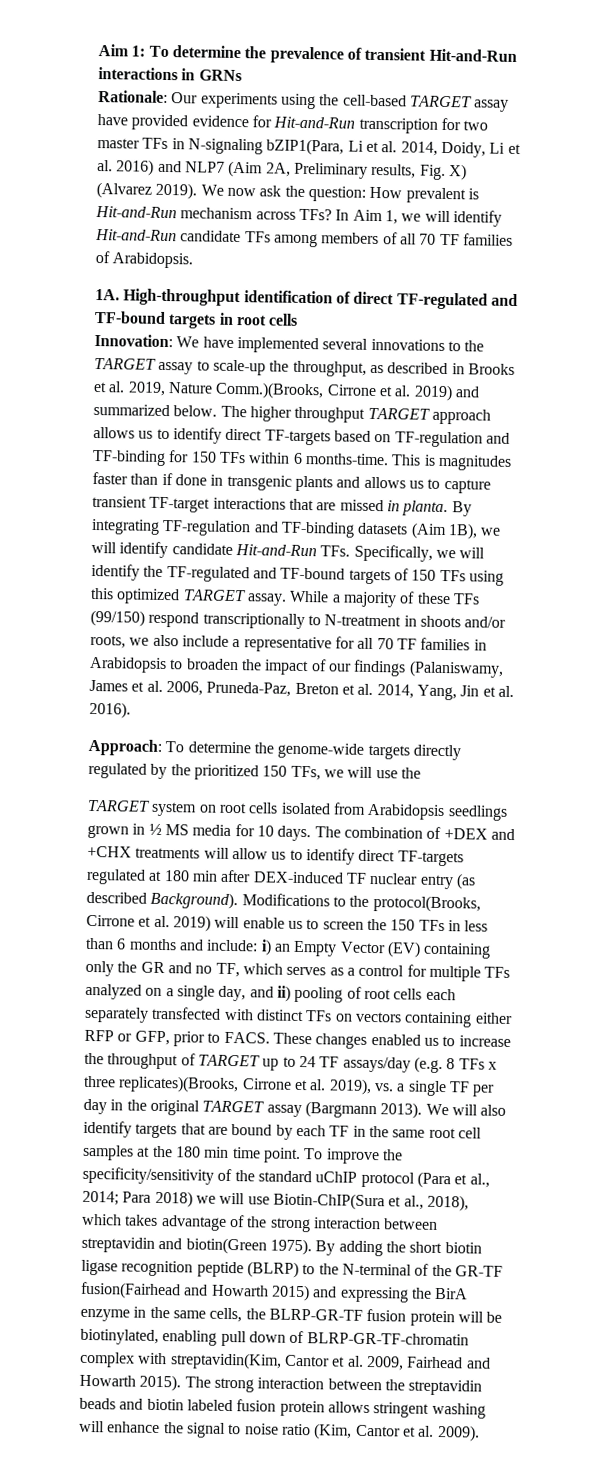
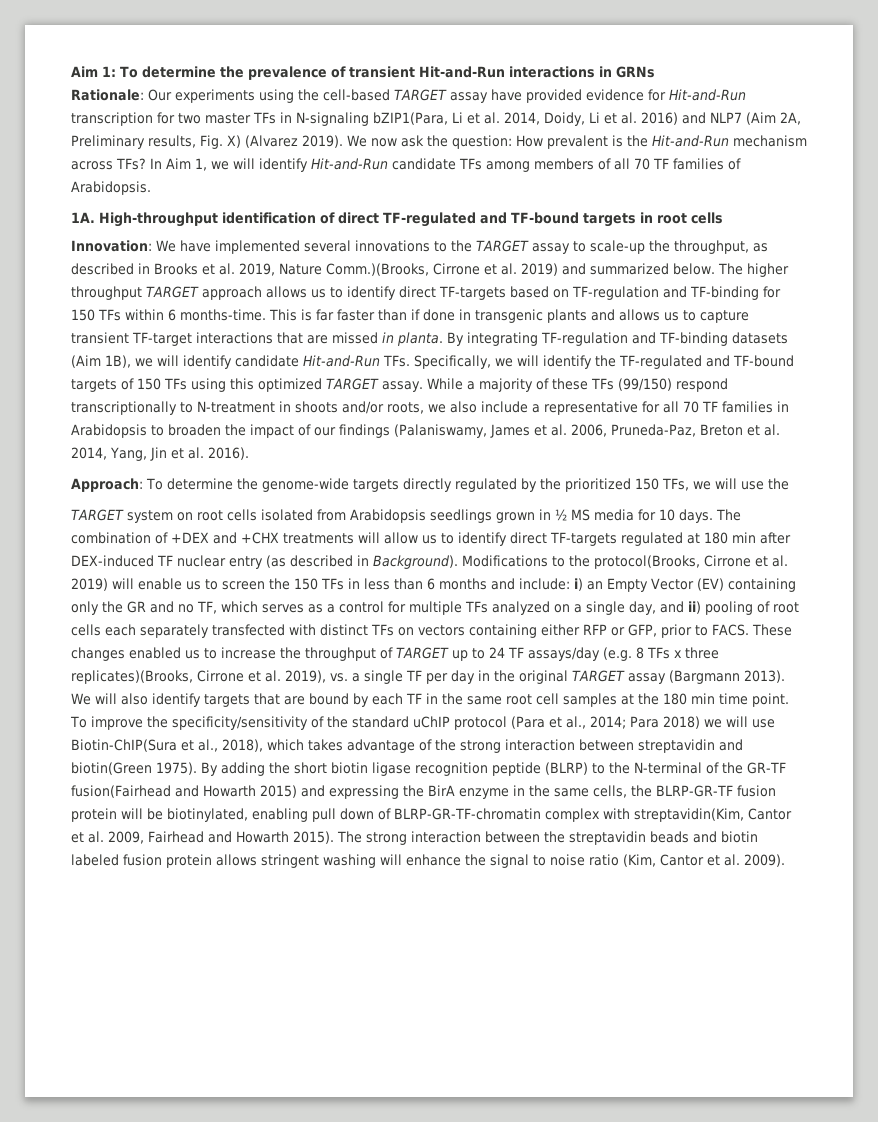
- We now ask the question: How prevalent is Hit-and-Run mechanism across TFs?
+ We now ask the question: How prevalent is the Hit-and-Run mechanism across TFs?
- This is magnitudes faster than if done in transgenic plants and allows us to capture transient TF-target interactions that are missed in planta.
+ This is far faster than if done in transgenic plants and allows us to capture transient TF-target interactions that are missed in planta.
- The combination of +DEX and +CHX treatments will allow us to identify direct TF-targets regulated at 180 min after DEX-induced TF nuclear entry (as described Background).
+ The combination of +DEX and +CHX treatments will allow us to identify direct TF-targets regulated at 180 min after DEX-induced TF nuclear entry (as described in Background).

